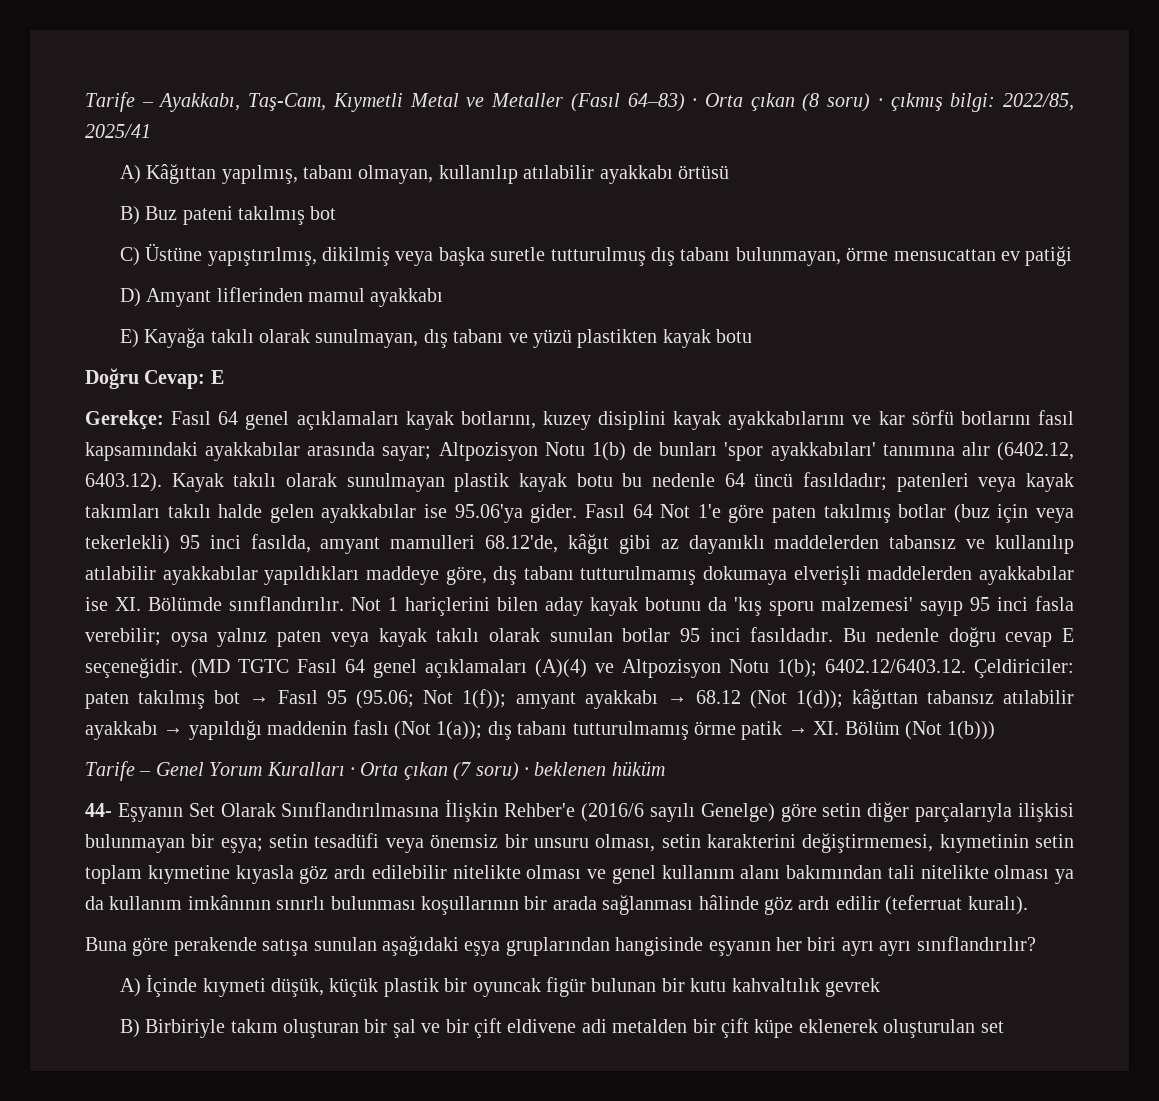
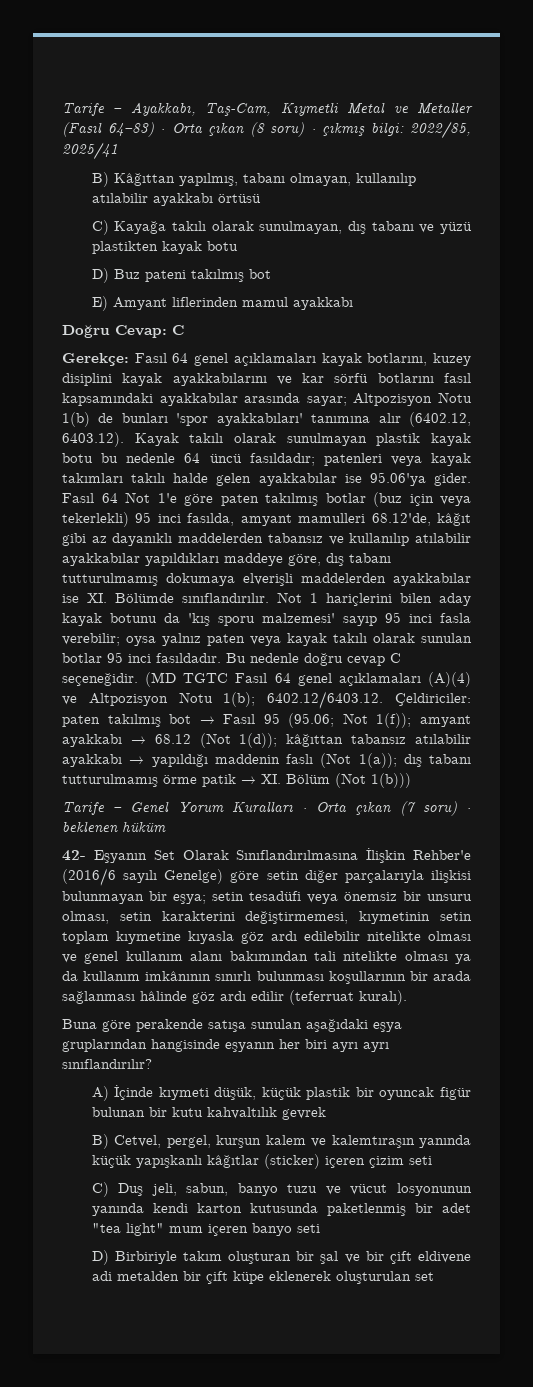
- A) Kâğıttan yapılmış, tabanı olmayan, kullanılıp atılabilir ayakkabı örtüsü
+ B) Kâğıttan yapılmış, tabanı olmayan, kullanılıp atılabilir ayakkabı örtüsü
- B) Buz pateni takılmış bot
- C) Üstüne yapıştırılmış, dikilmiş veya başka suretle tutturulmuş dış tabanı bulunmayan, örme mensucattan ev patiği
- D) Amyant liflerinden mamul ayakkabı
- E) Kayağa takılı olarak sunulmayan, dış tabanı ve yüzü plastikten kayak botu
+ C) Kayağa takılı olarak sunulmayan, dış tabanı ve yüzü plastikten kayak botu
+ D) Buz pateni takılmış bot
+ E) Amyant liflerinden mamul ayakkabı
- Doğru Cevap: E
+ Doğru Cevap: C
- Bu nedenle doğru cevap E seçeneğidir.
+ Bu nedenle doğru cevap C seçeneğidir.
- 44- Eşyanın Set Olarak Sınıflandırılmasına İlişkin Rehber'e (2016/6 sayılı Genelge) göre setin diğer parçalarıyla ilişkisi bulunmayan bir eşya;
+ 42- Eşyanın Set Olarak Sınıflandırılmasına İlişkin Rehber'e (2016/6 sayılı Genelge) göre setin diğer parçalarıyla ilişkisi bulunmayan bir eşya;
- B) Birbiriyle takım oluşturan bir şal ve bir çift eldivene adi metalden bir çift küpe eklenerek oluşturulan set
+ B) Cetvel, pergel, kurşun kalem ve kalemtıraşın yanında küçük yapışkanlı kâğıtlar (sticker) içeren çizim seti
+ C) Duş jeli, sabun, banyo tuzu ve vücut losyonunun yanında kendi karton kutusunda paketlenmiş bir adet "tea light" mum içeren banyo seti
+ D) Birbiriyle takım oluşturan bir şal ve bir çift eldivene adi metalden bir çift küpe eklenerek oluşturulan set

